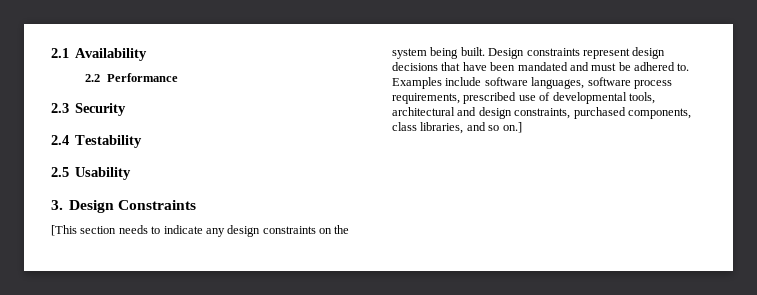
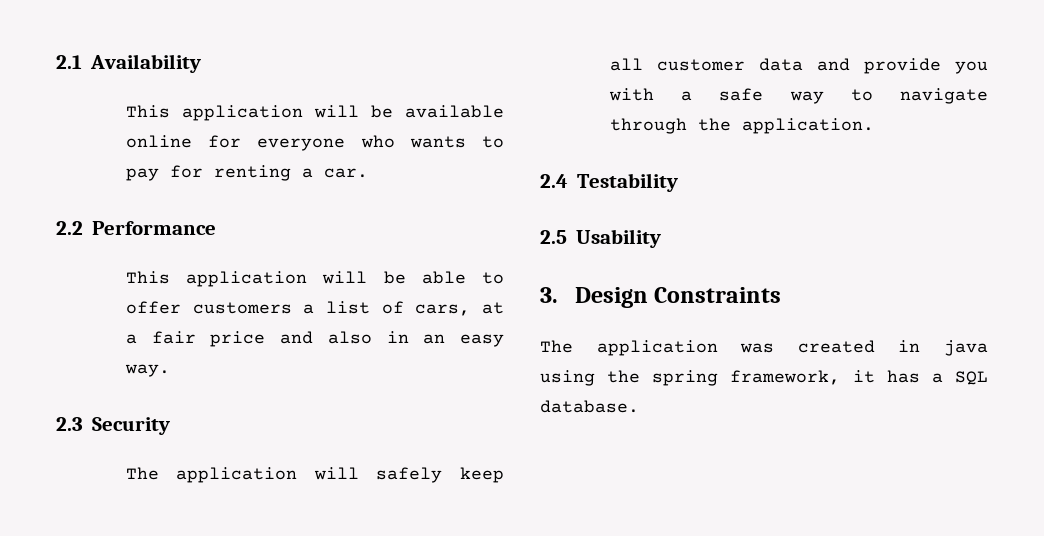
+ This application will be available online for everyone who wants to pay for renting a car.
  2.2 Performance
+ This application will be able to offer customers a list of cars, at a fair price and also in an easy way.
  2.3 Security
+ The application will safely keep all customer data and provide you with a safe way to navigate through the application.
- [This section needs to indicate any design constraints on the system being built. Design constraints represent design decisions that have been mandated and must be adhered to. Examples include software languages, software process requirements, prescribed use of developmental tools, architectural and design constraints, purchased components, class libraries, and so on.]
+ The application was created in java using the spring framework, it has a SQL database.

